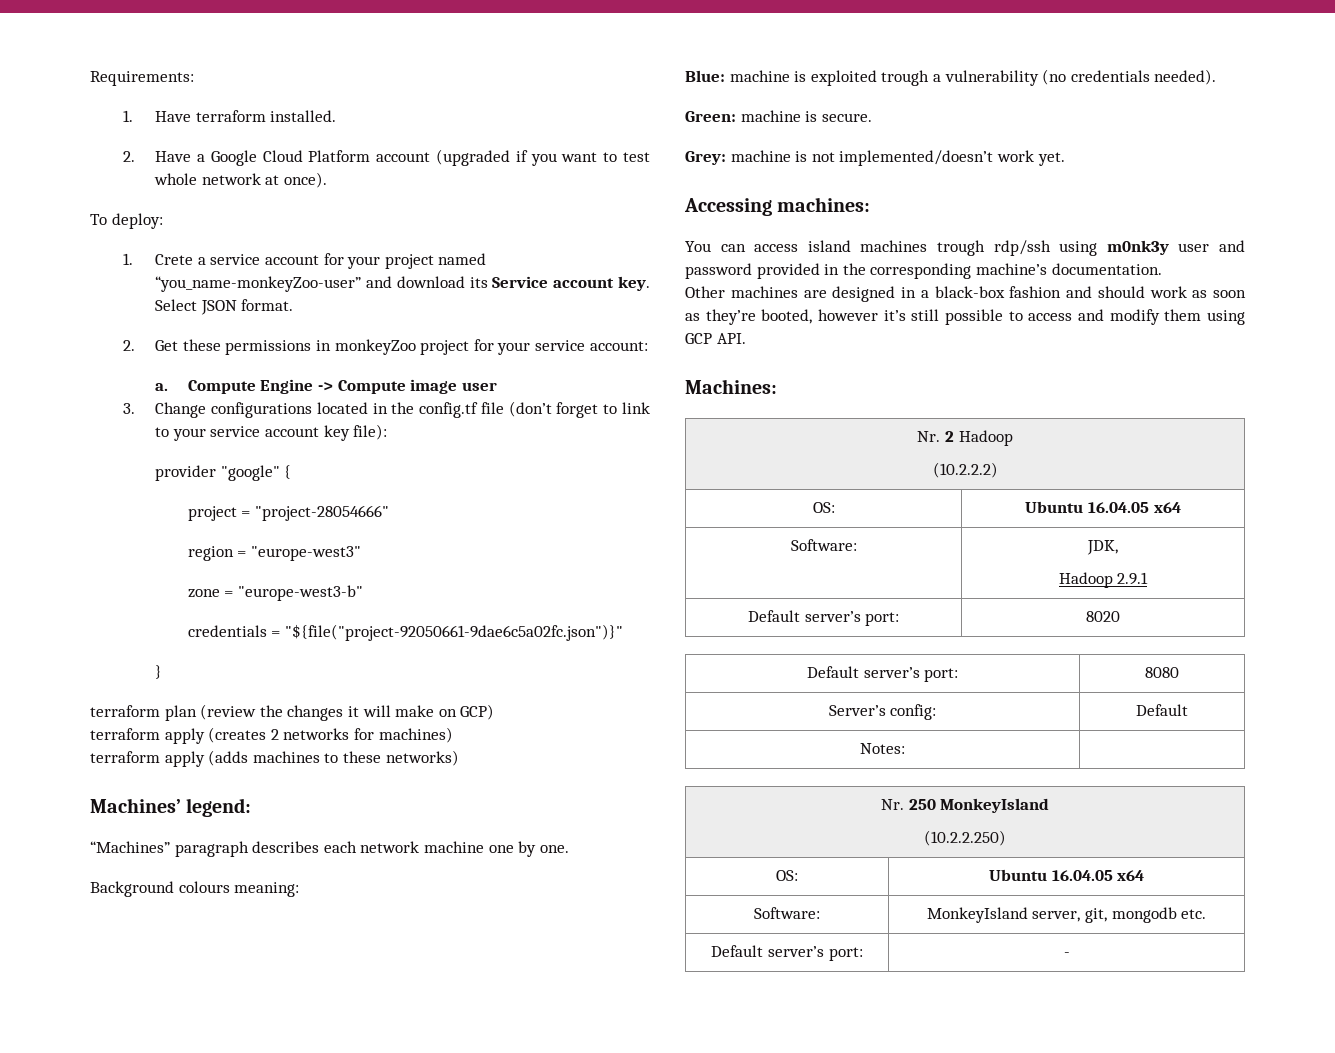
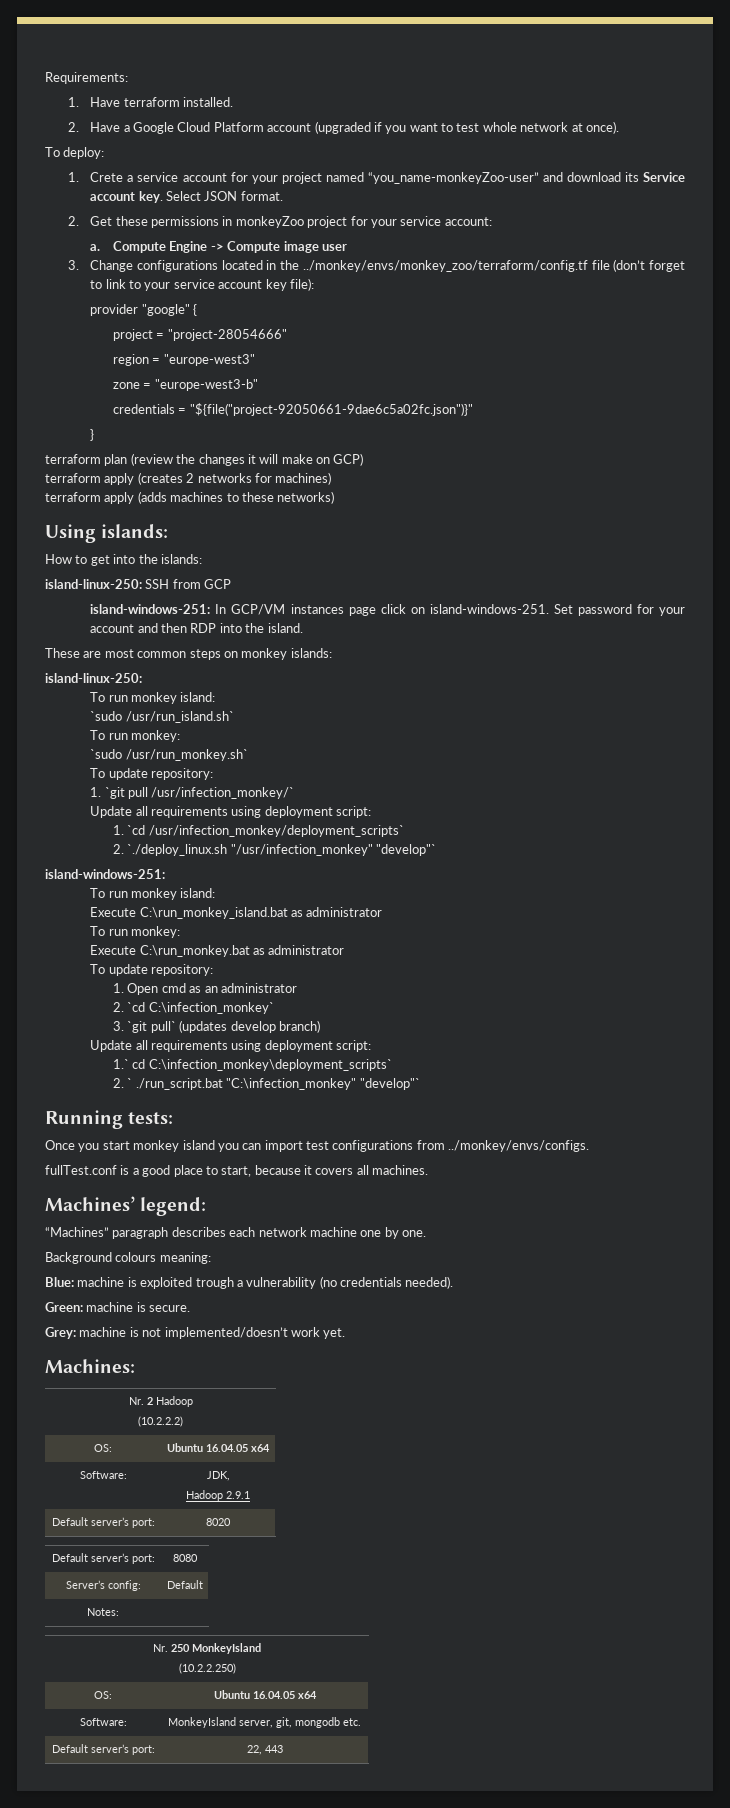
- 3. Change configurations located in the config.tf file (don’t forget to link to your service account key file):
+ 3. Change configurations located in the ../monkey/envs/monkey_zoo/terraform/config.tf file (don’t forget to link to your service account key file):
+ Using islands:
+ How to get into the islands:
+ island-linux-250: SSH from GCP
+ island-windows-251: In GCP/VM instances page click on island-windows-251. Set password for your account and then RDP into the island.
+ These are most common steps on monkey islands:
+ island-linux-250:
+ To run monkey island:
+ `sudo /usr/run_island.sh`
+ To run monkey:
+ `sudo /usr/run_monkey.sh`
+ To update repository:
+ 1. `git pull /usr/infection_monkey/`
+ Update all requirements using deployment script:
+ 1. `cd /usr/infection_monkey/deployment_scripts`
+ 2. `./deploy_linux.sh "/usr/infection_monkey" "develop"`
+ island-windows-251:
+ To run monkey island:
+ Execute C:\run_monkey_island.bat as administrator
+ To run monkey:
+ Execute C:\run_monkey.bat as administrator
+ To update repository:
+ 1. Open cmd as an administrator
+ 2. `cd C:\infection_monkey`
+ 3. `git pull` (updates develop branch)
+ Update all requirements using deployment script:
+ 1.` cd C:\infection_monkey\deployment_scripts`
+ 2. ` ./run_script.bat "C:\infection_monkey" "develop"`
+ Running tests:
+ Once you start monkey island you can import test configurations from ../monkey/envs/configs.
+ fullTest.conf is a good place to start, because it covers all machines.
- Accessing machines:
- You can access island machines trough rdp/ssh using m0nk3y user and password provided in the corresponding machine’s documentation.
- Other machines are designed in a black-box fashion and should work as soon as they’re booted, however it’s still possible to access and modify them using GCP API.
- Default server’s port: | -
+ Default server’s port: | 22, 443

